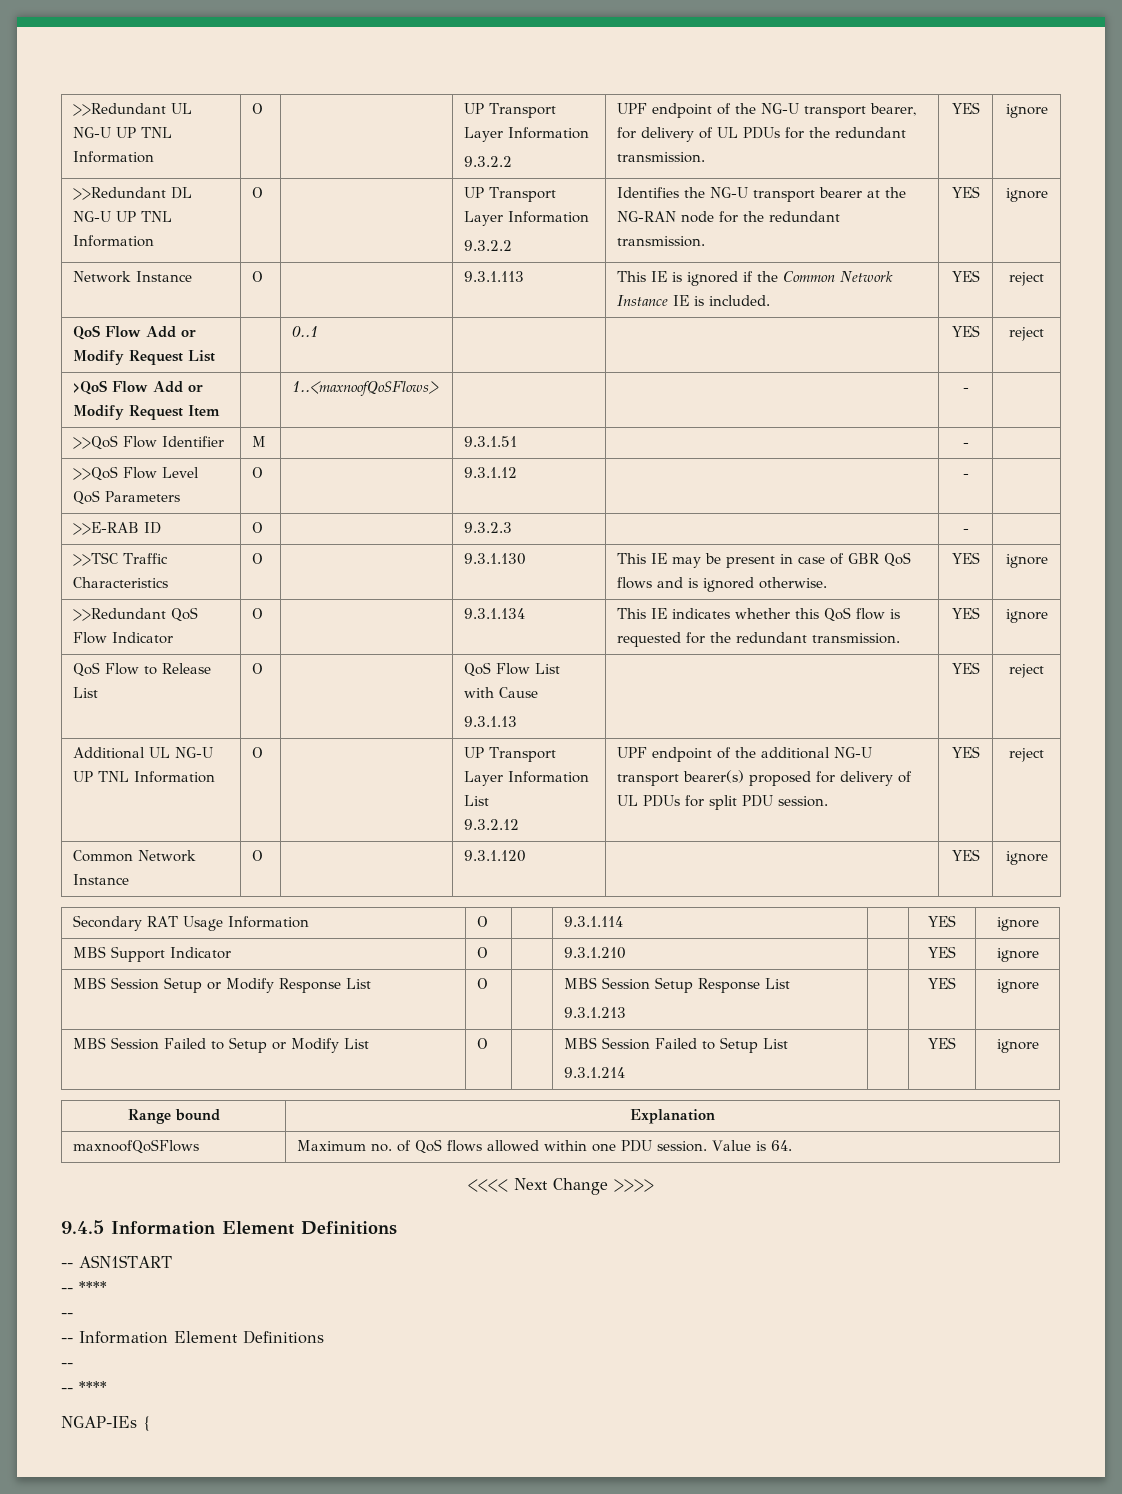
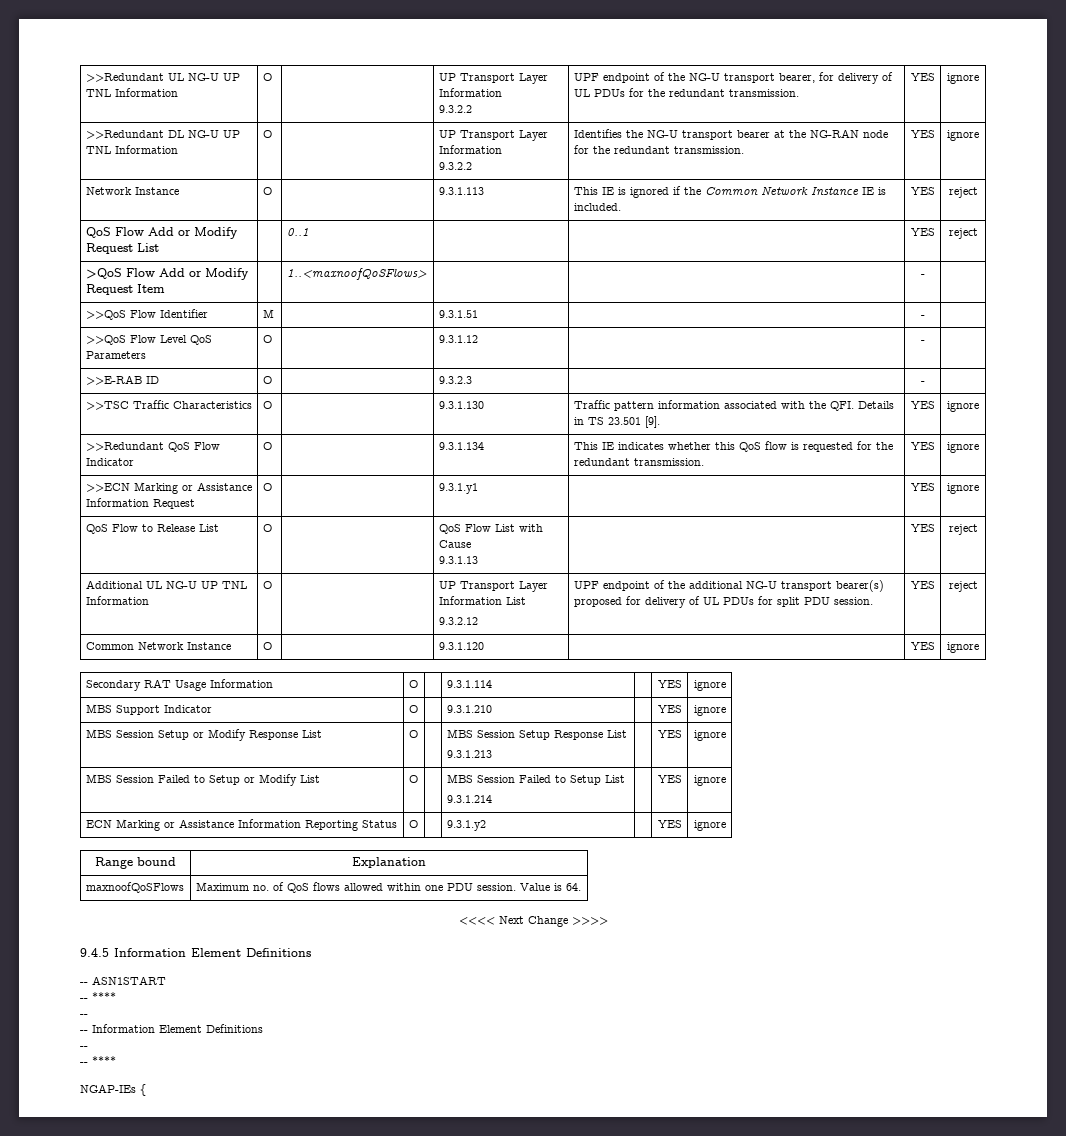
- >>TSC Traffic Characteristics | O | | 9.3.1.130 | This IE may be present in case of GBR QoS flows and is ignored otherwise. | YES | ignore
+ >>TSC Traffic Characteristics | O | | 9.3.1.130 | Traffic pattern information associated with the QFI. Details in TS 23.501 [9]. | YES | ignore
+ >>ECN Marking or Assistance Information Request | O | | 9.3.1.y1 | | YES | ignore
+ ECN Marking or Assistance Information Reporting Status | O | | 9.3.1.y2 | | YES | ignore

